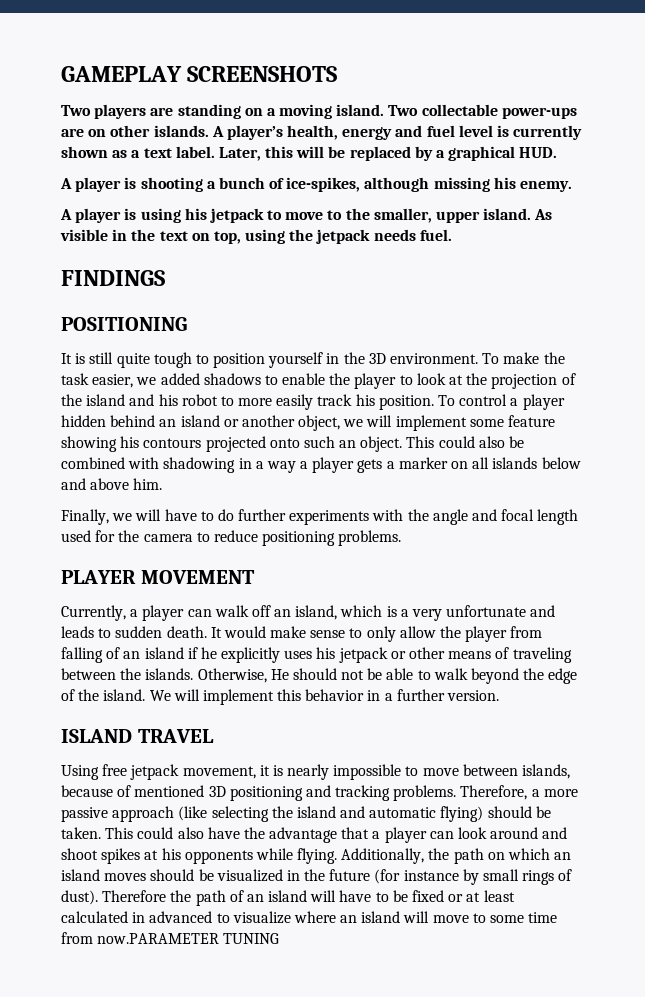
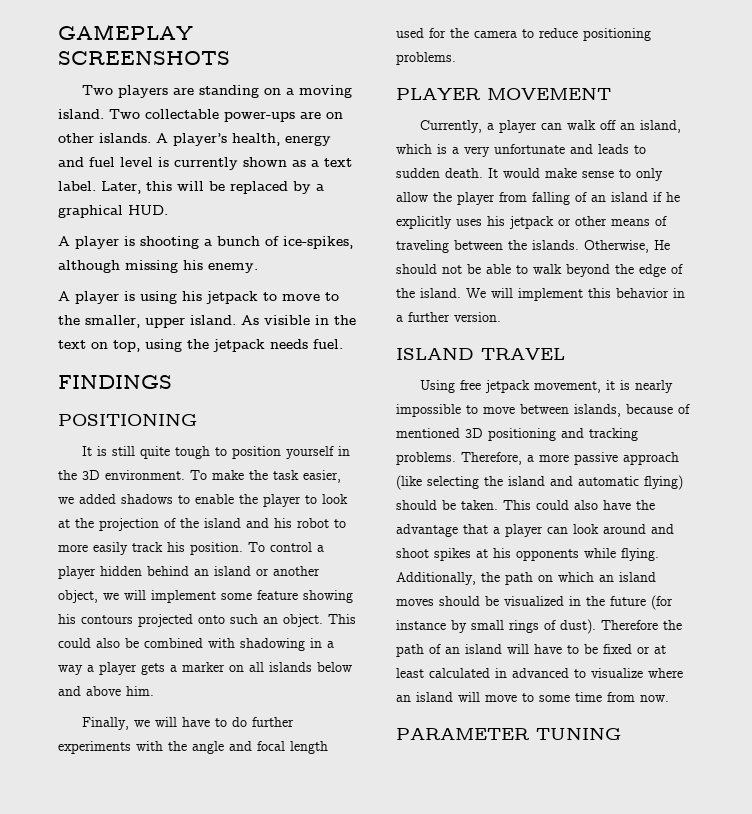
- Therefore the path of an island will have to be fixed or at least calculated in advanced to visualize where an island will move to some time from now.PARAMETER TUNING
+ Therefore the path of an island will have to be fixed or at least calculated in advanced to visualize where an island will move to some time from now.
+ PARAMETER TUNING

